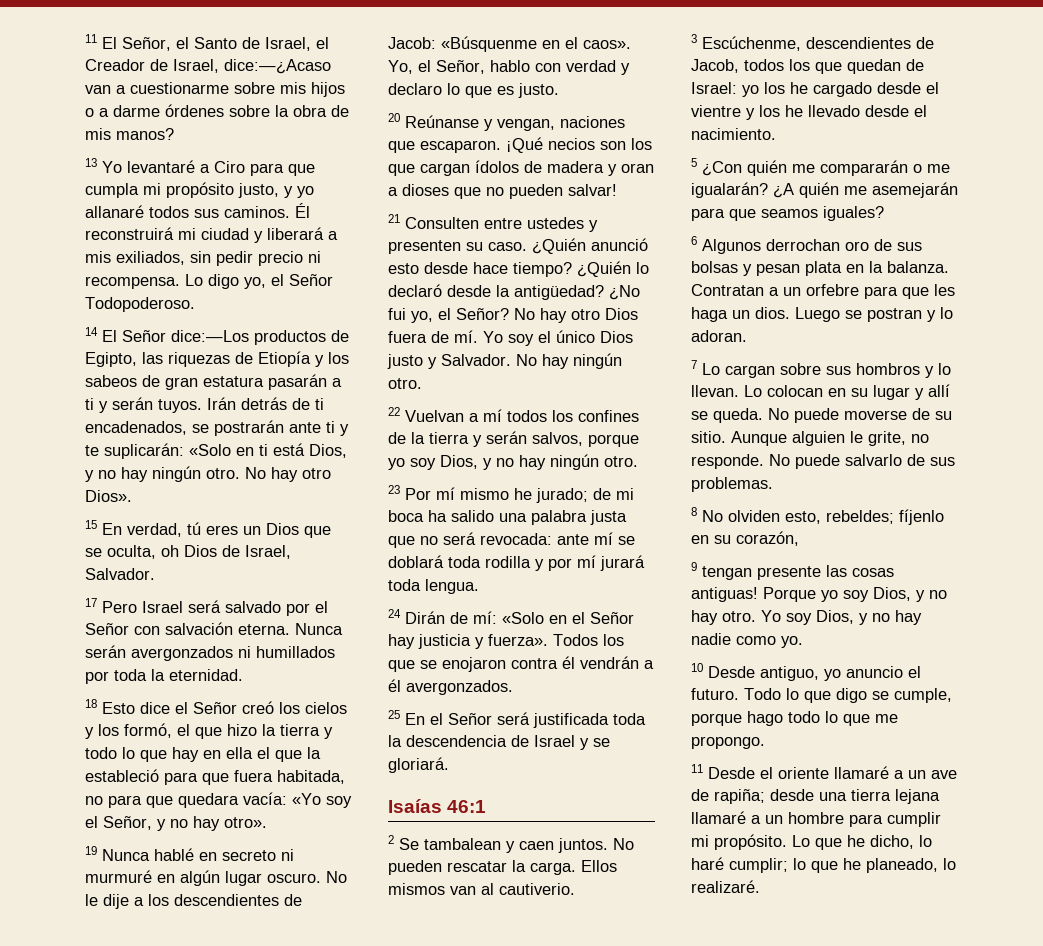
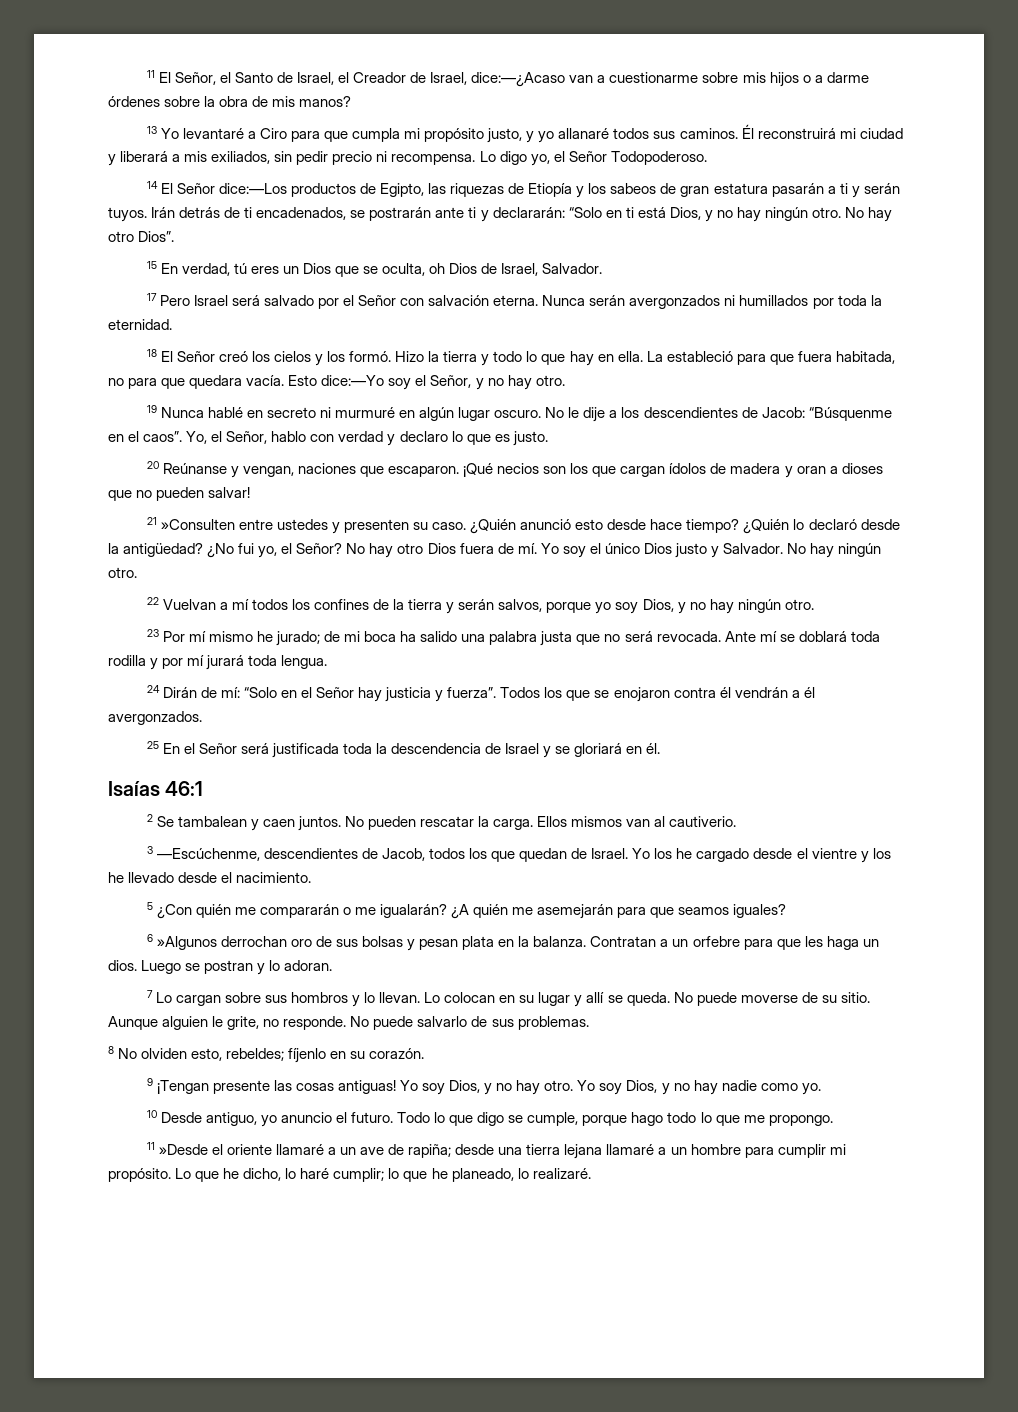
- Irán detrás de ti encadenados, se postrarán ante ti y te suplicarán: «Solo en ti está Dios, y no hay ningún otro.
+ Irán detrás de ti encadenados, se postrarán ante ti y declararán: “Solo en ti está Dios, y no hay ningún otro.
- No hay otro Dios».
+ No hay otro Dios”.
- 18 Esto dice el Señor creó los cielos y los formó, el que hizo la tierra y todo lo que hay en ella el que la estableció para que fuera habitada, no para que quedara vacía: «Yo soy el Señor, y no hay otro».
+ 18 El Señor creó los cielos y los formó. Hizo la tierra y todo lo que hay en ella. La estableció para que fuera habitada, no para que quedara vacía. Esto dice:—Yo soy el Señor, y no hay otro.
- No le dije a los descendientes de Jacob: «Búsquenme en el caos».
+ No le dije a los descendientes de Jacob: “Búsquenme en el caos”.
- 21 Consulten entre ustedes y presenten su caso.
+ 21 »Consulten entre ustedes y presenten su caso.
- 23 Por mí mismo he jurado; de mi boca ha salido una palabra justa que no será revocada: ante mí se doblará toda rodilla y por mí jurará toda lengua.
+ 23 Por mí mismo he jurado; de mi boca ha salido una palabra justa que no será revocada. Ante mí se doblará toda rodilla y por mí jurará toda lengua.
- 24 Dirán de mí: «Solo en el Señor hay justicia y fuerza».
+ 24 Dirán de mí: “Solo en el Señor hay justicia y fuerza”.
- 25 En el Señor será justificada toda la descendencia de Israel y se gloriará.
+ 25 En el Señor será justificada toda la descendencia de Israel y se gloriará en él.
- 3 Escúchenme, descendientes de Jacob, todos los que quedan de Israel: yo los he cargado desde el vientre y los he llevado desde el nacimiento.
+ 3 —Escúchenme, descendientes de Jacob, todos los que quedan de Israel. Yo los he cargado desde el vientre y los he llevado desde el nacimiento.
- 6 Algunos derrochan oro de sus bolsas y pesan plata en la balanza.
+ 6 »Algunos derrochan oro de sus bolsas y pesan plata en la balanza.
- 8 No olviden esto, rebeldes; fíjenlo en su corazón,
+ 8 No olviden esto, rebeldes; fíjenlo en su corazón.
- 9 tengan presente las cosas antiguas!
+ 9 ¡Tengan presente las cosas antiguas!
- Porque yo soy Dios, y no hay otro.
+ Yo soy Dios, y no hay otro.
- 11 Desde el oriente llamaré a un ave de rapiña; desde una tierra lejana llamaré a un hombre para cumplir mi propósito.
+ 11 »Desde el oriente llamaré a un ave de rapiña; desde una tierra lejana llamaré a un hombre para cumplir mi propósito.

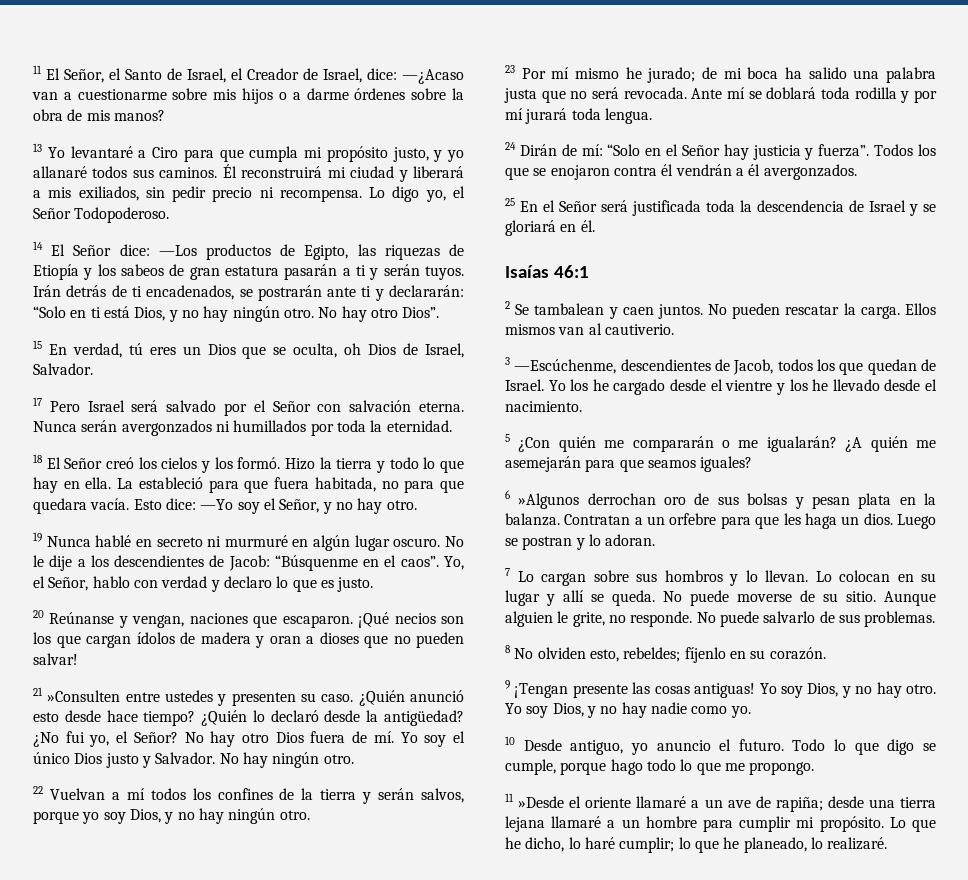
- 11 El Señor, el Santo de Israel, el Creador de Israel, dice:—¿Acaso van a cuestionarme sobre mis hijos o a darme órdenes sobre la obra de mis manos?
+ 11 El Señor, el Santo de Israel, el Creador de Israel, dice: —¿Acaso van a cuestionarme sobre mis hijos o a darme órdenes sobre la obra de mis manos?
- 14 El Señor dice:—Los productos de Egipto, las riquezas de Etiopía y los sabeos de gran estatura pasarán a ti y serán tuyos.
+ 14 El Señor dice: —Los productos de Egipto, las riquezas de Etiopía y los sabeos de gran estatura pasarán a ti y serán tuyos.
- Esto dice:—Yo soy el Señor, y no hay otro.
+ Esto dice: —Yo soy el Señor, y no hay otro.

